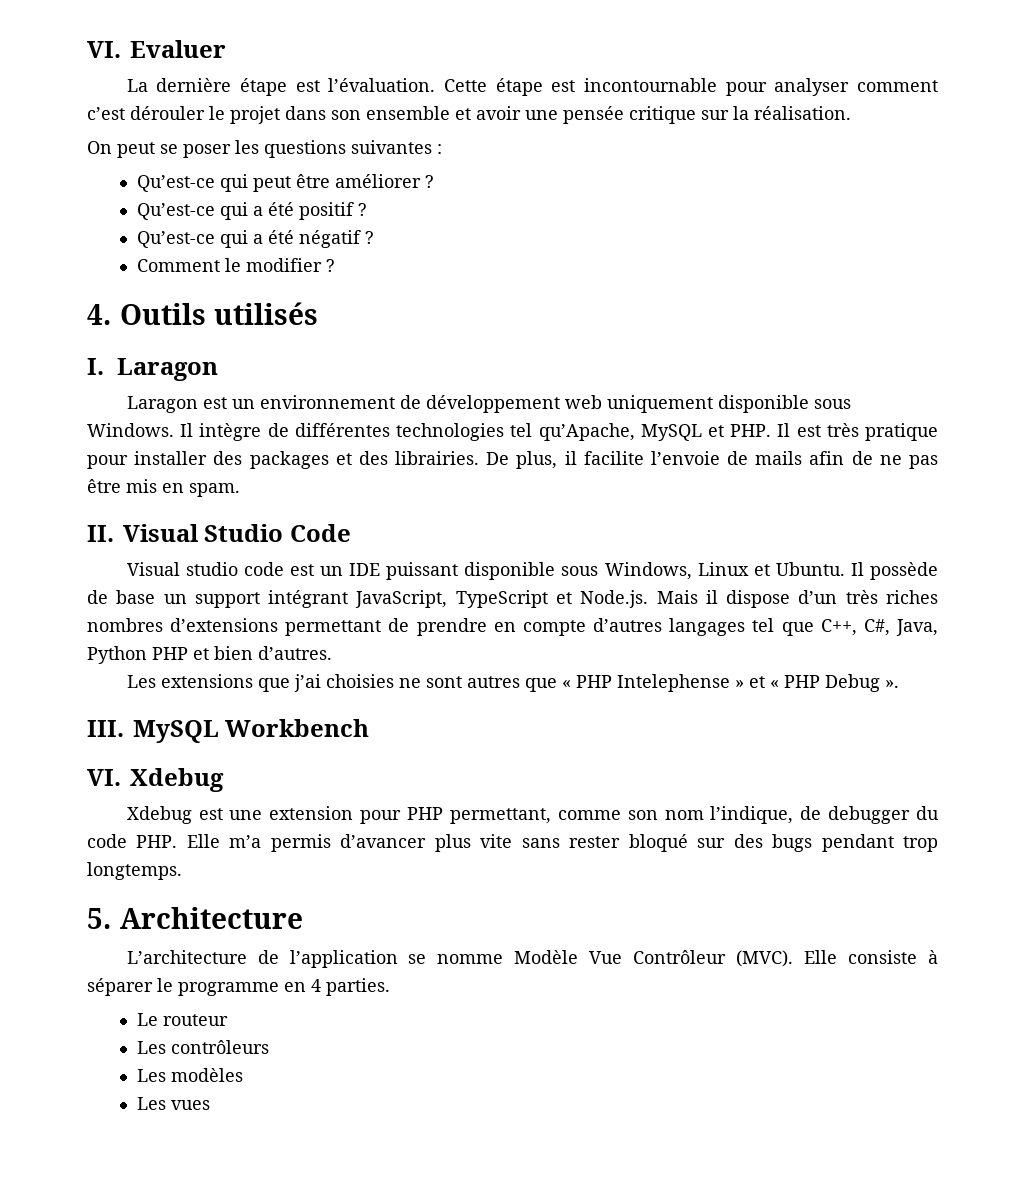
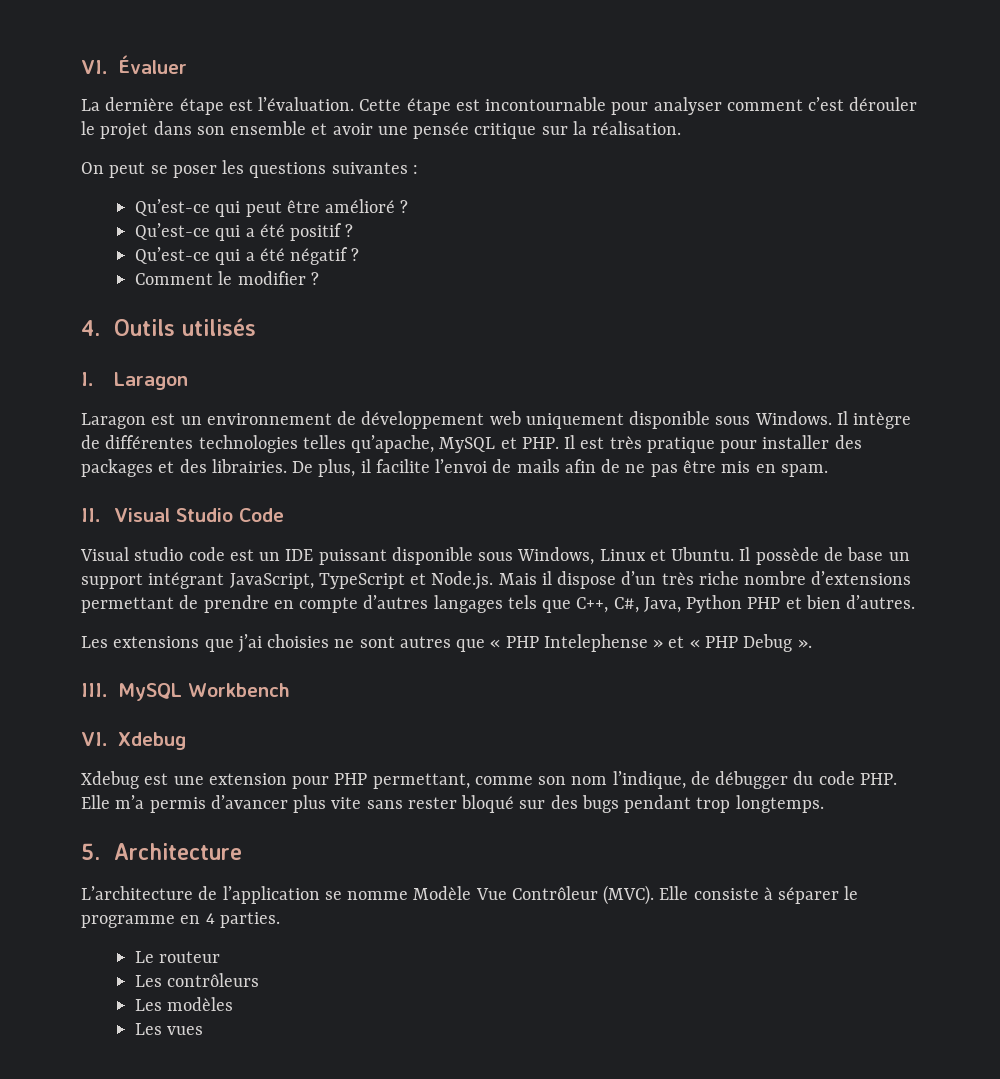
- VI. Evaluer
+ VI. Évaluer
- Qu’est-ce qui peut être améliorer ?
+ Qu’est-ce qui peut être amélioré ?
- Il intègre de différentes technologies tel qu’Apache, MySQL et PHP. Il est très pratique pour installer des packages et des librairies.
+ Il intègre de différentes technologies telles qu’apache, MySQL et PHP. Il est très pratique pour installer des packages et des librairies.
- De plus, il facilite l’envoie de mails afin de ne pas être mis en spam.
+ De plus, il facilite l’envoi de mails afin de ne pas être mis en spam.
- Il possède de base un support intégrant JavaScript, TypeScript et Node.js. Mais il dispose d’un très riches nombres d’extensions permettant de prendre en compte d’autres langages tel que C++, C#, Java, Python PHP et bien d’autres.
+ Il possède de base un support intégrant JavaScript, TypeScript et Node.js. Mais il dispose d’un très riche nombre d’extensions permettant de prendre en compte d’autres langages tels que C++, C#, Java, Python PHP et bien d’autres.
- Xdebug est une extension pour PHP permettant, comme son nom l’indique, de debugger du code PHP. Elle m’a permis d’avancer plus vite sans rester bloqué sur des bugs pendant trop longtemps.
+ Xdebug est une extension pour PHP permettant, comme son nom l’indique, de débugger du code PHP. Elle m’a permis d’avancer plus vite sans rester bloqué sur des bugs pendant trop longtemps.

